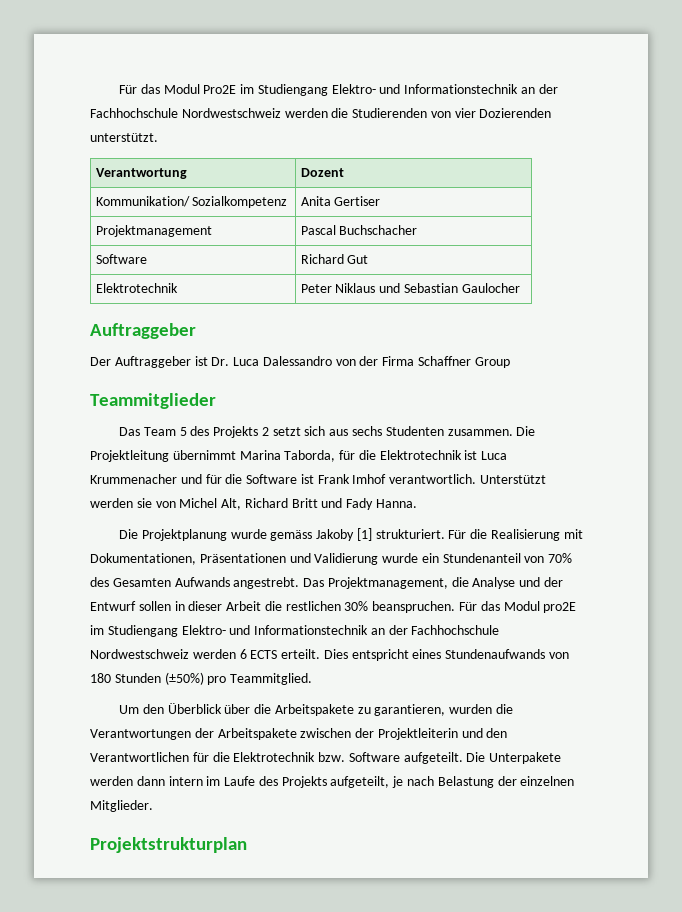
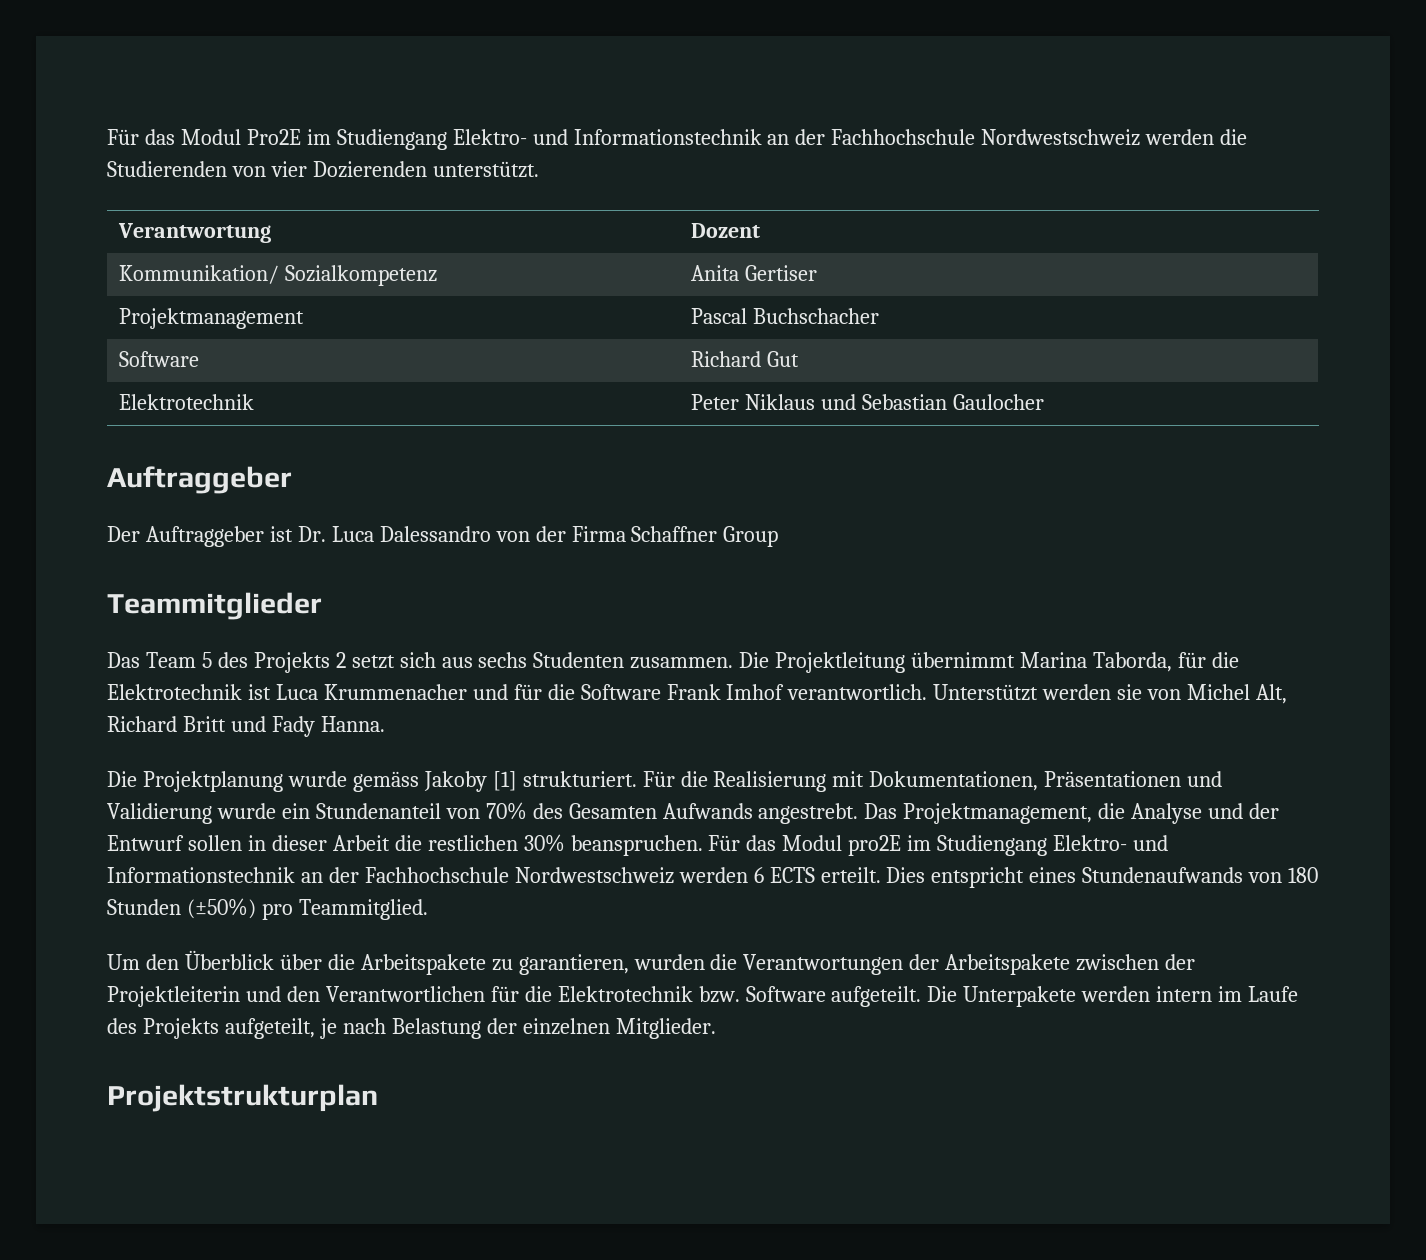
- Die Projektleitung übernimmt Marina Taborda, für die Elektrotechnik ist Luca Krummenacher und für die Software ist Frank Imhof verantwortlich.
+ Die Projektleitung übernimmt Marina Taborda, für die Elektrotechnik ist Luca Krummenacher und für die Software Frank Imhof verantwortlich.
- Die Unterpakete werden dann intern im Laufe des Projekts aufgeteilt, je nach Belastung der einzelnen Mitglieder.
+ Die Unterpakete werden intern im Laufe des Projekts aufgeteilt, je nach Belastung der einzelnen Mitglieder.

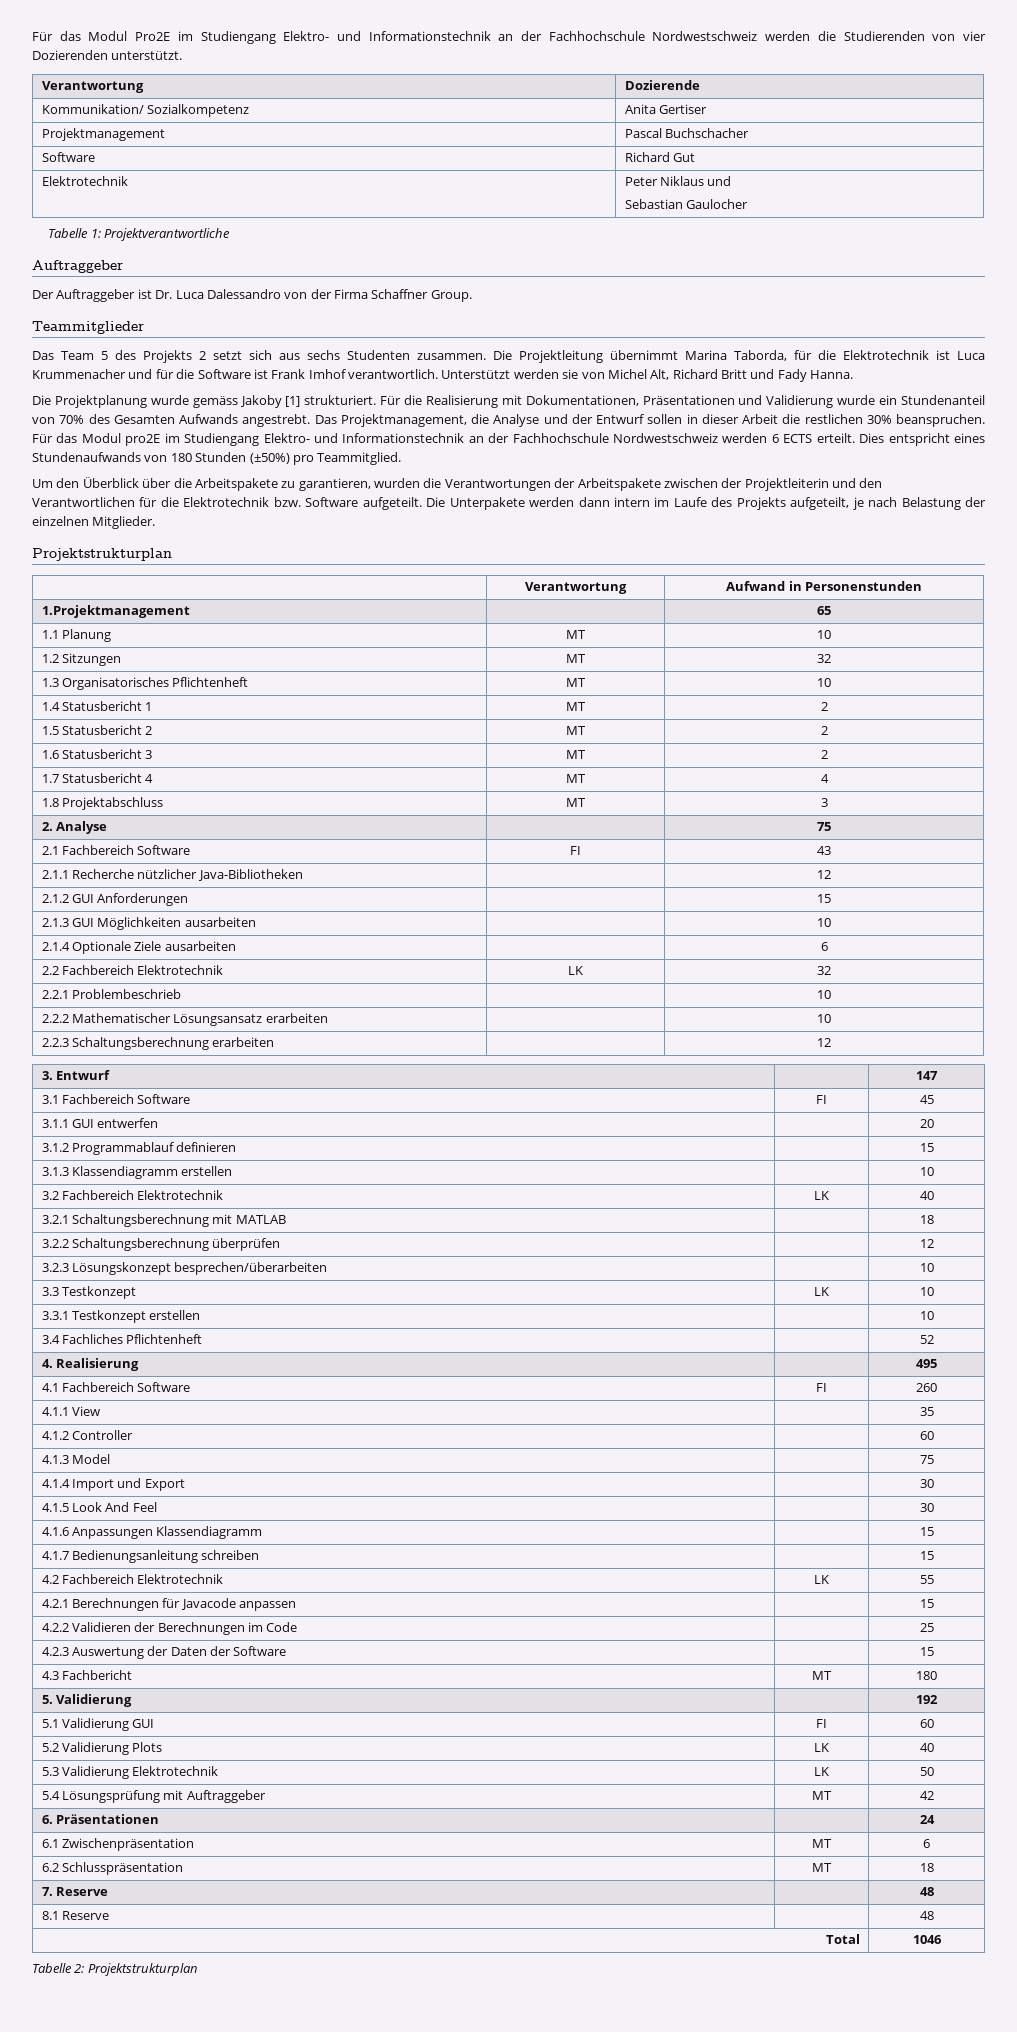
- Verantwortung | Dozent
+ Verantwortung | Dozierende
- Elektrotechnik | Peter Niklaus und Sebastian Gaulocher
+ Elektrotechnik | Peter Niklaus und
+ Sebastian Gaulocher
+ Tabelle 1: Projektverantwortliche
- Der Auftraggeber ist Dr. Luca Dalessandro von der Firma Schaffner Group
+ Der Auftraggeber ist Dr. Luca Dalessandro von der Firma Schaffner Group.
- Die Projektleitung übernimmt Marina Taborda, für die Elektrotechnik ist Luca Krummenacher und für die Software Frank Imhof verantwortlich.
+ Die Projektleitung übernimmt Marina Taborda, für die Elektrotechnik ist Luca Krummenacher und für die Software ist Frank Imhof verantwortlich.
- Die Unterpakete werden intern im Laufe des Projekts aufgeteilt, je nach Belastung der einzelnen Mitglieder.
+ Die Unterpakete werden dann intern im Laufe des Projekts aufgeteilt, je nach Belastung der einzelnen Mitglieder.
+ | Verantwortung | Aufwand in Personenstunden
+ 1.Projektmanagement | | 65
+ 1.1 Planung | MT | 10
+ 1.2 Sitzungen | MT | 32
+ 1.3 Organisatorisches Pflichtenheft | MT | 10
+ 1.4 Statusbericht 1 | MT | 2
+ 1.5 Statusbericht 2 | MT | 2
+ 1.6 Statusbericht 3 | MT | 2
+ 1.7 Statusbericht 4 | MT | 4
+ 1.8 Projektabschluss | MT | 3
+ 2. Analyse | | 75
+ 2.1 Fachbereich Software | FI | 43
+ 2.1.1 Recherche nützlicher Java-Bibliotheken | | 12
+ 2.1.2 GUI Anforderungen | | 15
+ 2.1.3 GUI Möglichkeiten ausarbeiten | | 10
+ 2.1.4 Optionale Ziele ausarbeiten | | 6
+ 2.2 Fachbereich Elektrotechnik | LK | 32
+ 2.2.1 Problembeschrieb | | 10
+ 2.2.2 Mathematischer Lösungsansatz erarbeiten | | 10
+ 2.2.3 Schaltungsberechnung erarbeiten | | 12
+ 3. Entwurf | | 147
+ 3.1 Fachbereich Software | FI | 45
+ 3.1.1 GUI entwerfen | | 20
+ 3.1.2 Programmablauf definieren | | 15
+ 3.1.3 Klassendiagramm erstellen | | 10
+ 3.2 Fachbereich Elektrotechnik | LK | 40
+ 3.2.1 Schaltungsberechnung mit MATLAB | | 18
+ 3.2.2 Schaltungsberechnung überprüfen | | 12
+ 3.2.3 Lösungskonzept besprechen/überarbeiten | | 10
+ 3.3 Testkonzept | LK | 10
+ 3.3.1 Testkonzept erstellen | | 10
+ 3.4 Fachliches Pflichtenheft | | 52
+ 4. Realisierung | | 495
+ 4.1 Fachbereich Software | FI | 260
+ 4.1.1 View | | 35
+ 4.1.2 Controller | | 60
+ 4.1.3 Model | | 75
+ 4.1.4 Import und Export | | 30
+ 4.1.5 Look And Feel | | 30
+ 4.1.6 Anpassungen Klassendiagramm | | 15
+ 4.1.7 Bedienungsanleitung schreiben | | 15
+ 4.2 Fachbereich Elektrotechnik | LK | 55
+ 4.2.1 Berechnungen für Javacode anpassen | | 15
+ 4.2.2 Validieren der Berechnungen im Code | | 25
+ 4.2.3 Auswertung der Daten der Software | | 15
+ 4.3 Fachbericht | MT | 180
+ 5. Validierung | | 192
+ 5.1 Validierung GUI | FI | 60
+ 5.2 Validierung Plots | LK | 40
+ 5.3 Validierung Elektrotechnik | LK | 50
+ 5.4 Lösungsprüfung mit Auftraggeber | MT | 42
+ 6. Präsentationen | | 24
+ 6.1 Zwischenpräsentation | MT | 6
+ 6.2 Schlusspräsentation | MT | 18
+ 7. Reserve | | 48
+ 8.1 Reserve | | 48
+ Total | 1046
+ Tabelle 2: Projektstrukturplan

